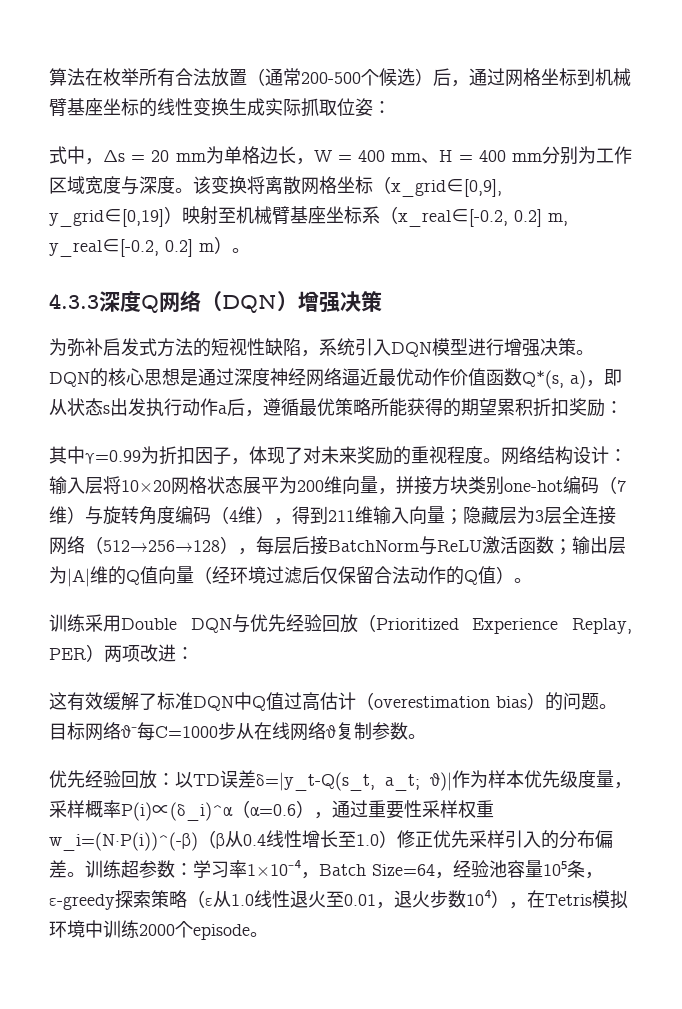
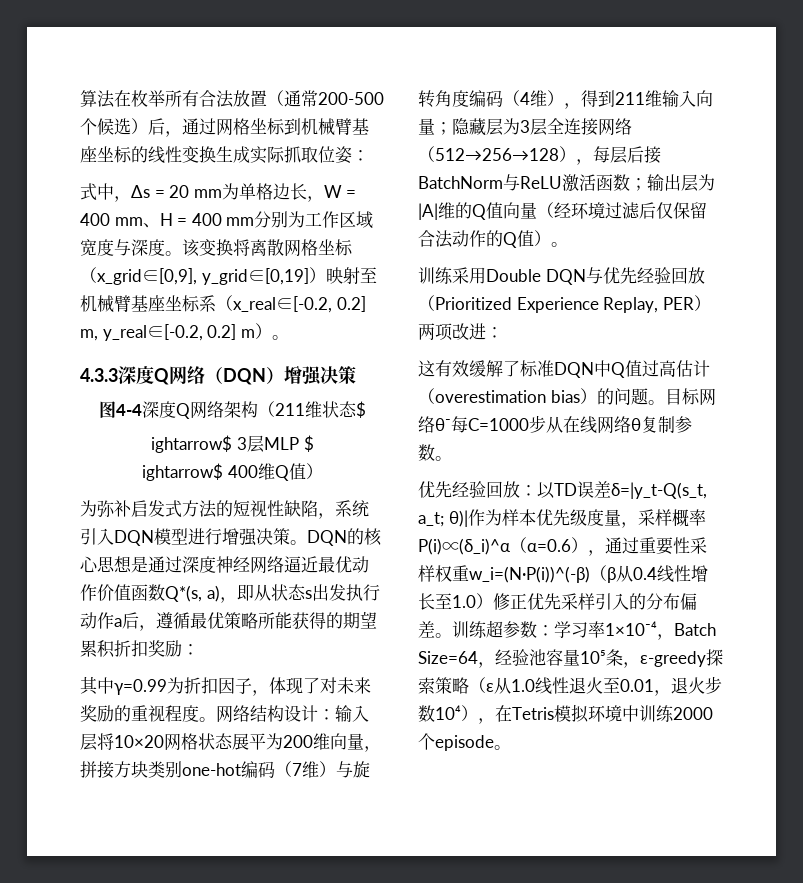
+ 图4-4深度Q网络架构（211维状态$
+ ightarrow$ 3层MLP $
+ ightarrow$ 400维Q值）

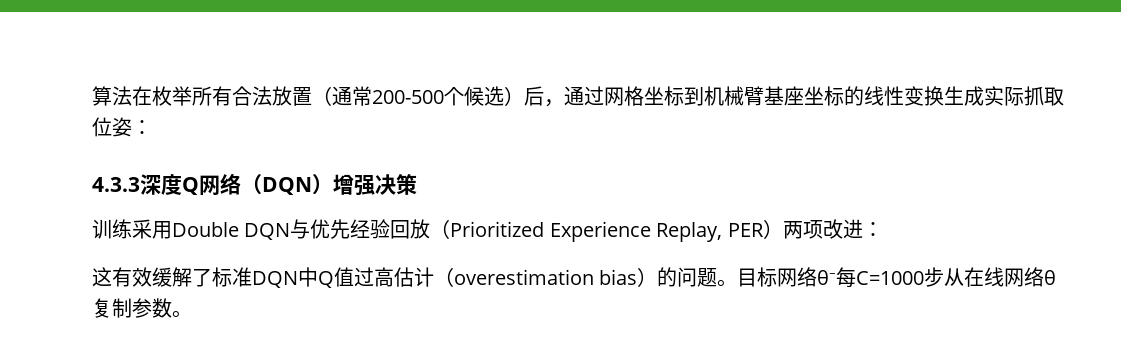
- 式中，Δs = 20 mm为单格边长，W = 400 mm、H = 400 mm分别为工作区域宽度与深度。该变换将离散网格坐标（x_grid∈[0,9], y_grid∈[0,19]）映射至机械臂基座坐标系（x_real∈[-0.2, 0.2] m, y_real∈[-0.2, 0.2] m）。
- 图4-4深度Q网络架构（211维状态$
- ightarrow$ 3层MLP $
- ightarrow$ 400维Q值）
- 为弥补启发式方法的短视性缺陷，系统引入DQN模型进行增强决策。DQN的核心思想是通过深度神经网络逼近最优动作价值函数Q*(s, a)，即从状态s出发执行动作a后，遵循最优策略所能获得的期望累积折扣奖励：
- 其中γ=0.99为折扣因子，体现了对未来奖励的重视程度。网络结构设计：输入层将10×20网格状态展平为200维向量，拼接方块类别one-hot编码（7维）与旋转角度编码（4维），得到211维输入向量；隐藏层为3层全连接网络（512→256→128），每层后接BatchNorm与ReLU激活函数；输出层为|A|维的Q值向量（经环境过滤后仅保留合法动作的Q值）。
- 优先经验回放：以TD误差δ=|y_t-Q(s_t, a_t; θ)|作为样本优先级度量，采样概率P(i)∝(δ_i)^α（α=0.6），通过重要性采样权重w_i=(N·P(i))^(-β)（β从0.4线性增长至1.0）修正优先采样引入的分布偏差。训练超参数：学习率1×10⁻⁴，Batch Size=64，经验池容量10⁵条，ε-greedy探索策略（ε从1.0线性退火至0.01，退火步数10⁴），在Tetris模拟环境中训练2000个episode。

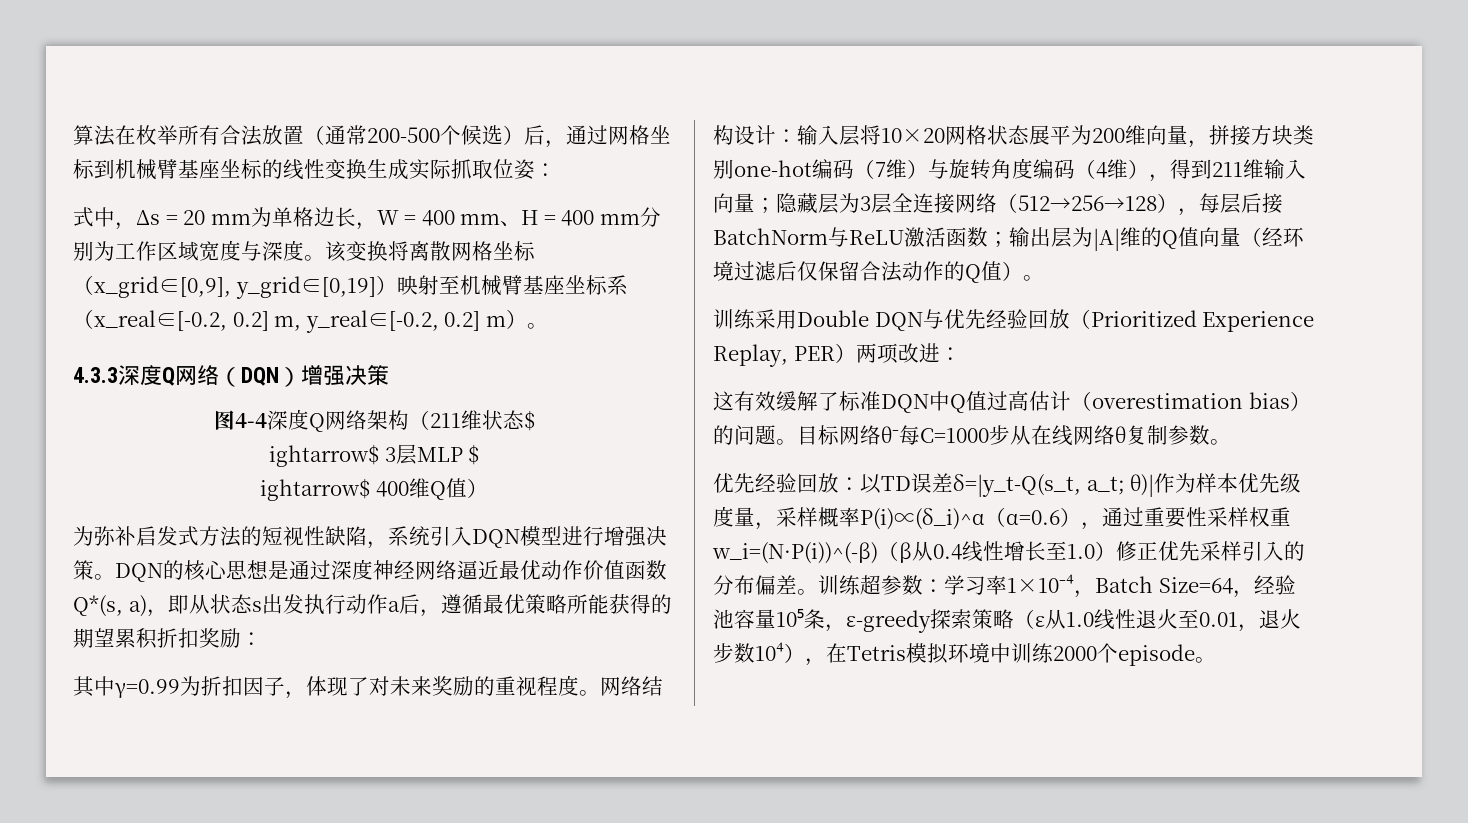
+ 式中，Δs = 20 mm为单格边长，W = 400 mm、H = 400 mm分别为工作区域宽度与深度。该变换将离散网格坐标（x_grid∈[0,9], y_grid∈[0,19]）映射至机械臂基座坐标系（x_real∈[-0.2, 0.2] m, y_real∈[-0.2, 0.2] m）。
+ 图4-4深度Q网络架构（211维状态$
+ ightarrow$ 3层MLP $
+ ightarrow$ 400维Q值）
+ 为弥补启发式方法的短视性缺陷，系统引入DQN模型进行增强决策。DQN的核心思想是通过深度神经网络逼近最优动作价值函数Q*(s, a)，即从状态s出发执行动作a后，遵循最优策略所能获得的期望累积折扣奖励：
+ 其中γ=0.99为折扣因子，体现了对未来奖励的重视程度。网络结构设计：输入层将10×20网格状态展平为200维向量，拼接方块类别one-hot编码（7维）与旋转角度编码（4维），得到211维输入向量；隐藏层为3层全连接网络（512→256→128），每层后接BatchNorm与ReLU激活函数；输出层为|A|维的Q值向量（经环境过滤后仅保留合法动作的Q值）。
+ 优先经验回放：以TD误差δ=|y_t-Q(s_t, a_t; θ)|作为样本优先级度量，采样概率P(i)∝(δ_i)^α（α=0.6），通过重要性采样权重w_i=(N·P(i))^(-β)（β从0.4线性增长至1.0）修正优先采样引入的分布偏差。训练超参数：学习率1×10⁻⁴，Batch Size=64，经验池容量10⁵条，ε-greedy探索策略（ε从1.0线性退火至0.01，退火步数10⁴），在Tetris模拟环境中训练2000个episode。

